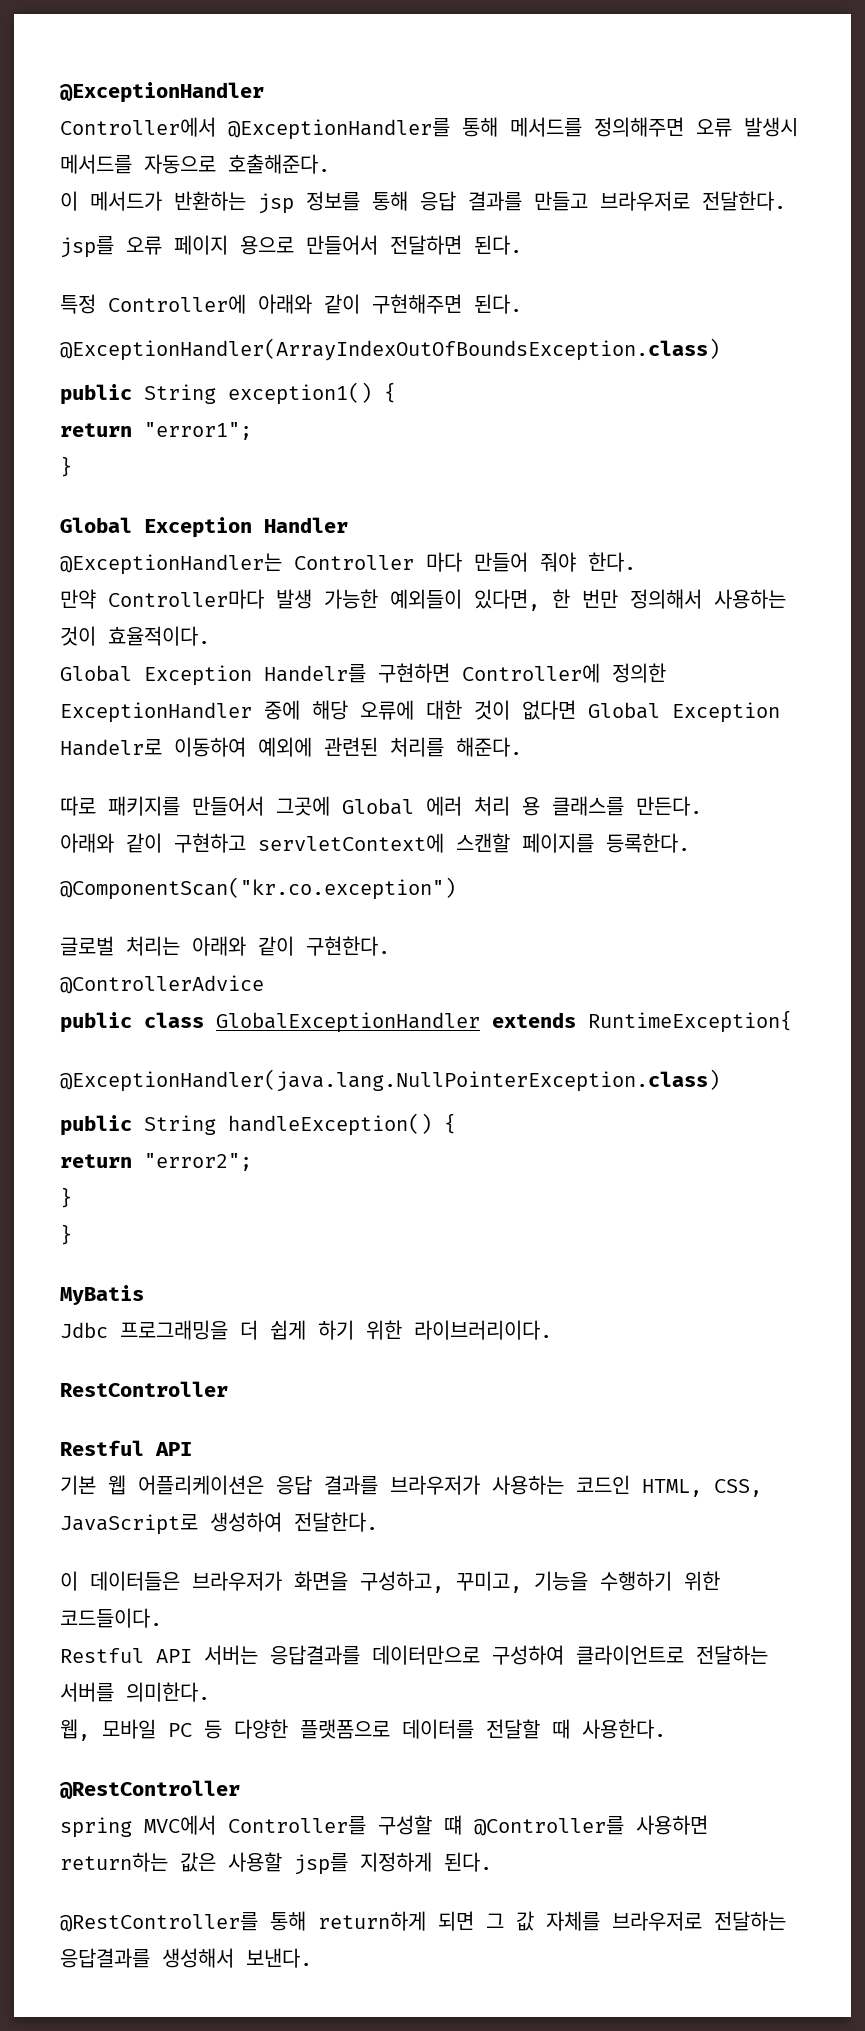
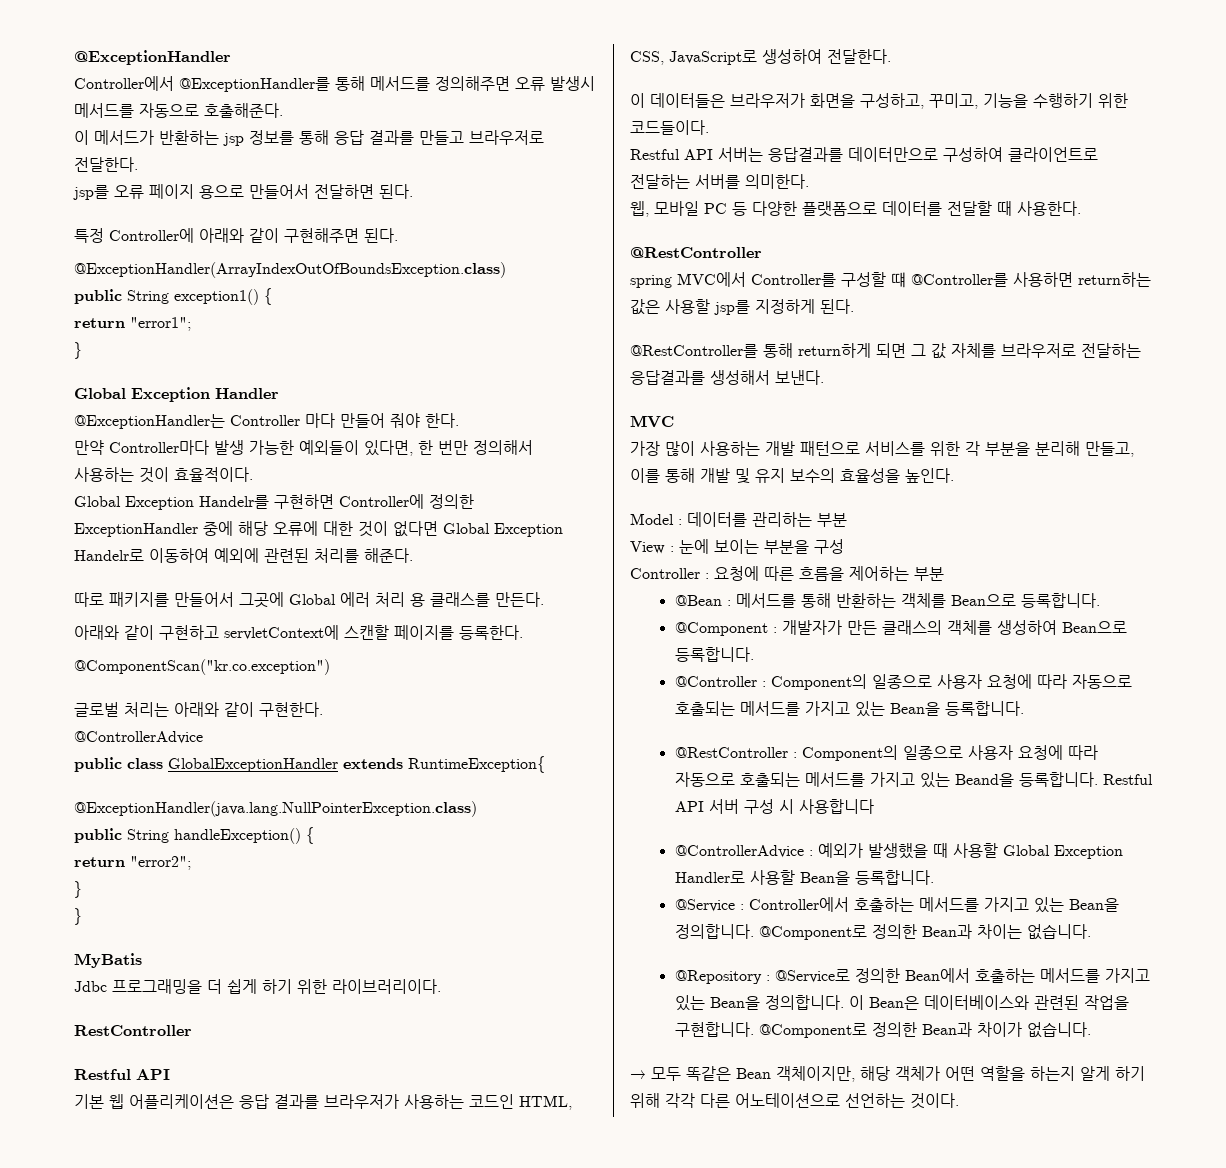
+ MVC
+ 가장 많이 사용하는 개발 패턴으로 서비스를 위한 각 부분을 분리해 만들고, 이를 통해 개발 및 유지 보수의 효율성을 높인다.
+ Model : 데이터를 관리하는 부분
+ View : 눈에 보이는 부분을 구성
+ Controller : 요청에 따른 흐름을 제어하는 부분
+ @Bean : 메서드를 통해 반환하는 객체를 Bean으로 등록합니다.
+ @Component : 개발자가 만든 클래스의 객체를 생성하여 Bean으로 등록합니다.
+ @Controller : Component의 일종으로 사용자 요청에 따라 자동으로 호출되는 메서드를 가지고 있는 Bean을 등록합니다.
+ @RestController : Component의 일종으로 사용자 요청에 따라 자동으로 호출되는 메서드를 가지고 있는 Beand을 등록합니다. Restful API 서버 구성 시 사용합니다
+ @ControllerAdvice : 예외가 발생했을 때 사용할 Global Exception Handler로 사용할 Bean을 등록합니다.
+ @Service : Controller에서 호출하는 메서드를 가지고 있는 Bean을 정의합니다. @Component로 정의한 Bean과 차이는 없습니다.
+ @Repository : @Service로 정의한 Bean에서 호출하는 메서드를 가지고 있는 Bean을 정의합니다. 이 Bean은 데이터베이스와 관련된 작업을 구현합니다. @Component로 정의한 Bean과 차이가 없습니다.
+ → 모두 똑같은 Bean 객체이지만, 해당 객체가 어떤 역할을 하는지 알게 하기 위해 각각 다른 어노테이션으로 선언하는 것이다.

